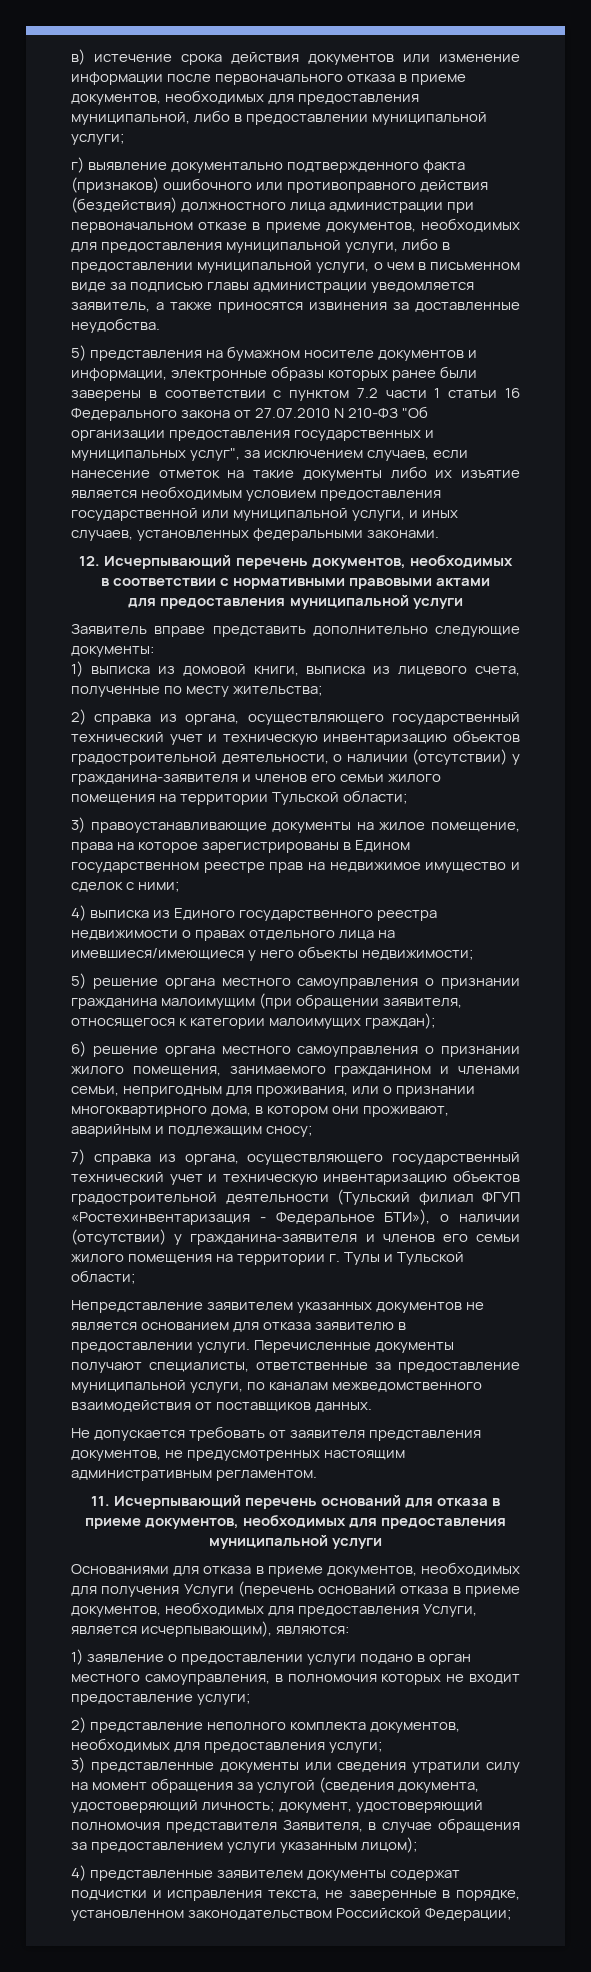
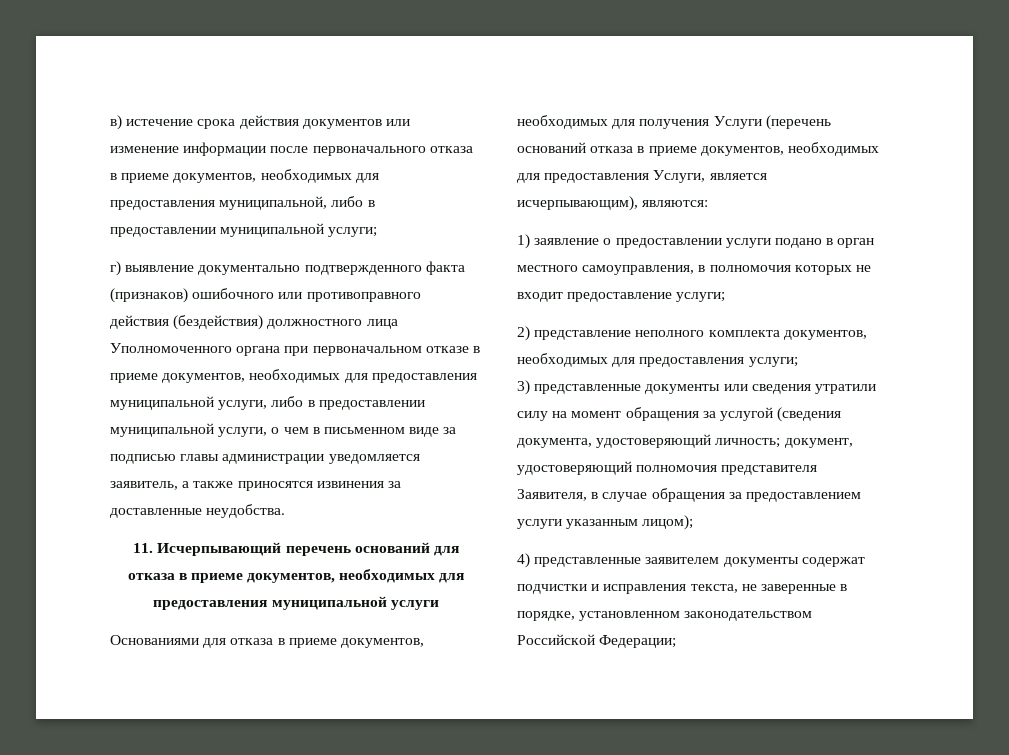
- г) выявление документально подтвержденного факта (признаков) ошибочного или противоправного действия (бездействия) должностного лица администрации при первоначальном отказе в приеме документов, необходимых для предоставления муниципальной услуги, либо в предоставлении муниципальной услуги, о чем в письменном виде за подписью главы администрации уведомляется заявитель, а также приносятся извинения за доставленные неудобства.
+ г) выявление документально подтвержденного факта (признаков) ошибочного или противоправного действия (бездействия) должностного лица Уполномоченного органа при первоначальном отказе в приеме документов, необходимых для предоставления муниципальной услуги, либо в предоставлении муниципальной услуги, о чем в письменном виде за подписью главы администрации уведомляется заявитель, а также приносятся извинения за доставленные неудобства.
- 5) представления на бумажном носителе документов и информации, электронные образы которых ранее были заверены в соответствии с пунктом 7.2 части 1 статьи 16 Федерального закона от 27.07.2010 N 210-ФЗ "Об организации предоставления государственных и муниципальных услуг", за исключением случаев, если нанесение отметок на такие документы либо их изъятие является необходимым условием предоставления государственной или муниципальной услуги, и иных случаев, установленных федеральными законами.
- 12. Исчерпывающий перечень документов, необходимых
- в соответствии с нормативными правовыми актами
- для предоставления муниципальной услуги
- Заявитель вправе представить дополнительно следующие документы:
- 1) выписка из домовой книги, выписка из лицевого счета, полученные по месту жительства;
- 2) справка из органа, осуществляющего государственный технический учет и техническую инвентаризацию объектов градостроительной деятельности, о наличии (отсутствии) у гражданина-заявителя и членов его семьи жилого помещения на территории Тульской области;
- 3) правоустанавливающие документы на жилое помещение, права на которое зарегистрированы в Едином государственном реестре прав на недвижимое имущество и сделок с ними;
- 4) выписка из Единого государственного реестра недвижимости о правах отдельного лица на имевшиеся/имеющиеся у него объекты недвижимости;
- 5) решение органа местного самоуправления о признании гражданина малоимущим (при обращении заявителя, относящегося к категории малоимущих граждан);
- 6) решение органа местного самоуправления о признании жилого помещения, занимаемого гражданином и членами семьи, непригодным для проживания, или о признании многоквартирного дома, в котором они проживают, аварийным и подлежащим сносу;
- 7) справка из органа, осуществляющего государственный технический учет и техническую инвентаризацию объектов градостроительной деятельности (Тульский филиал ФГУП «Ростехинвентаризация - Федеральное БТИ»), о наличии (отсутствии) у гражданина-заявителя и членов его семьи жилого помещения на территории г. Тулы и Тульской области;
- Непредставление заявителем указанных документов не является основанием для отказа заявителю в предоставлении услуги. Перечисленные документы получают специалисты, ответственные за предоставление муниципальной услуги, по каналам межведомственного взаимодействия от поставщиков данных.
- Не допускается требовать от заявителя представления документов, не предусмотренных настоящим административным регламентом.

